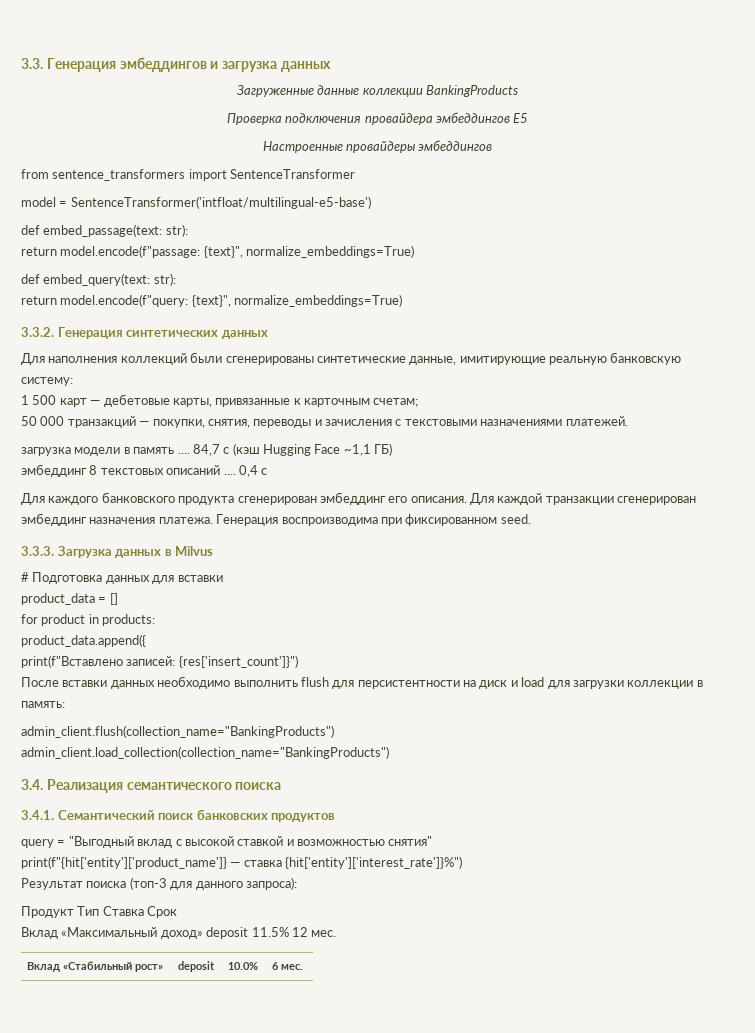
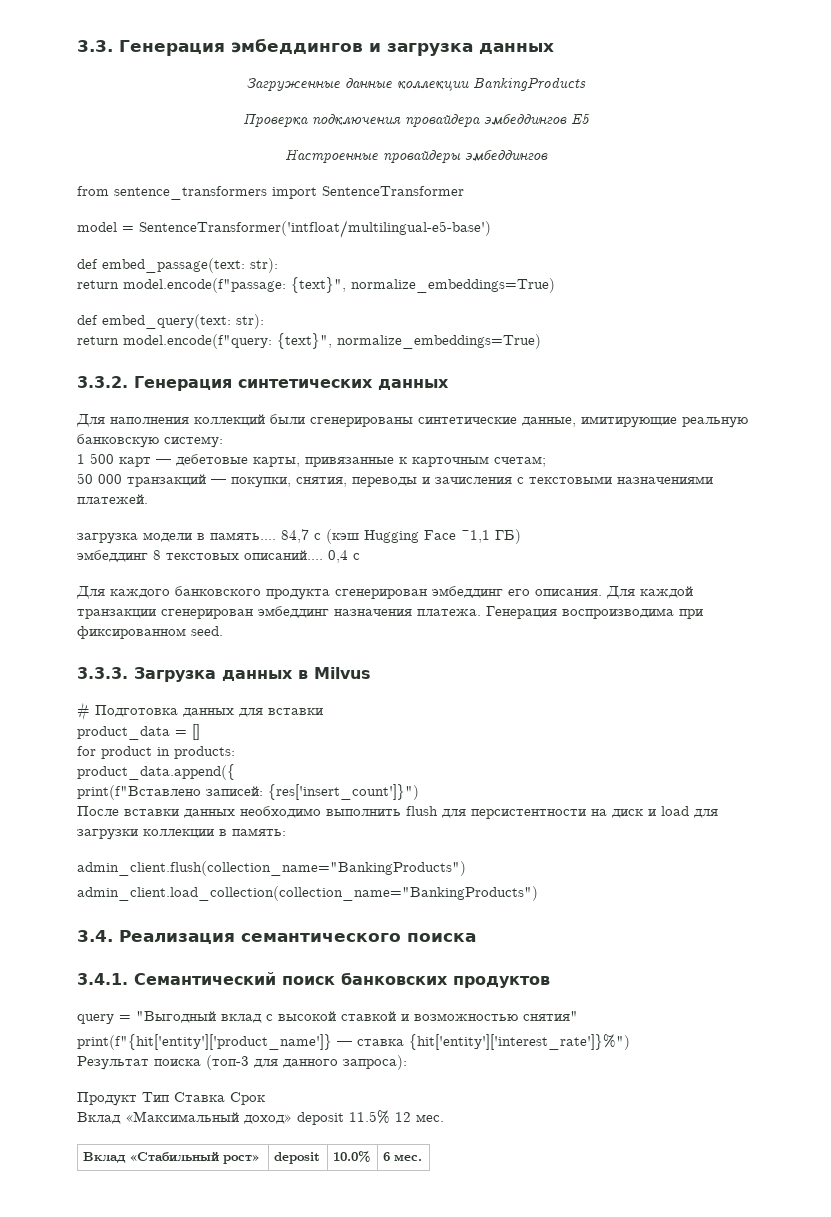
- загрузка модели в память ....
+ загрузка модели в память....
- эмбеддинг 8 текстовых описаний ....
+ эмбеддинг 8 текстовых описаний....

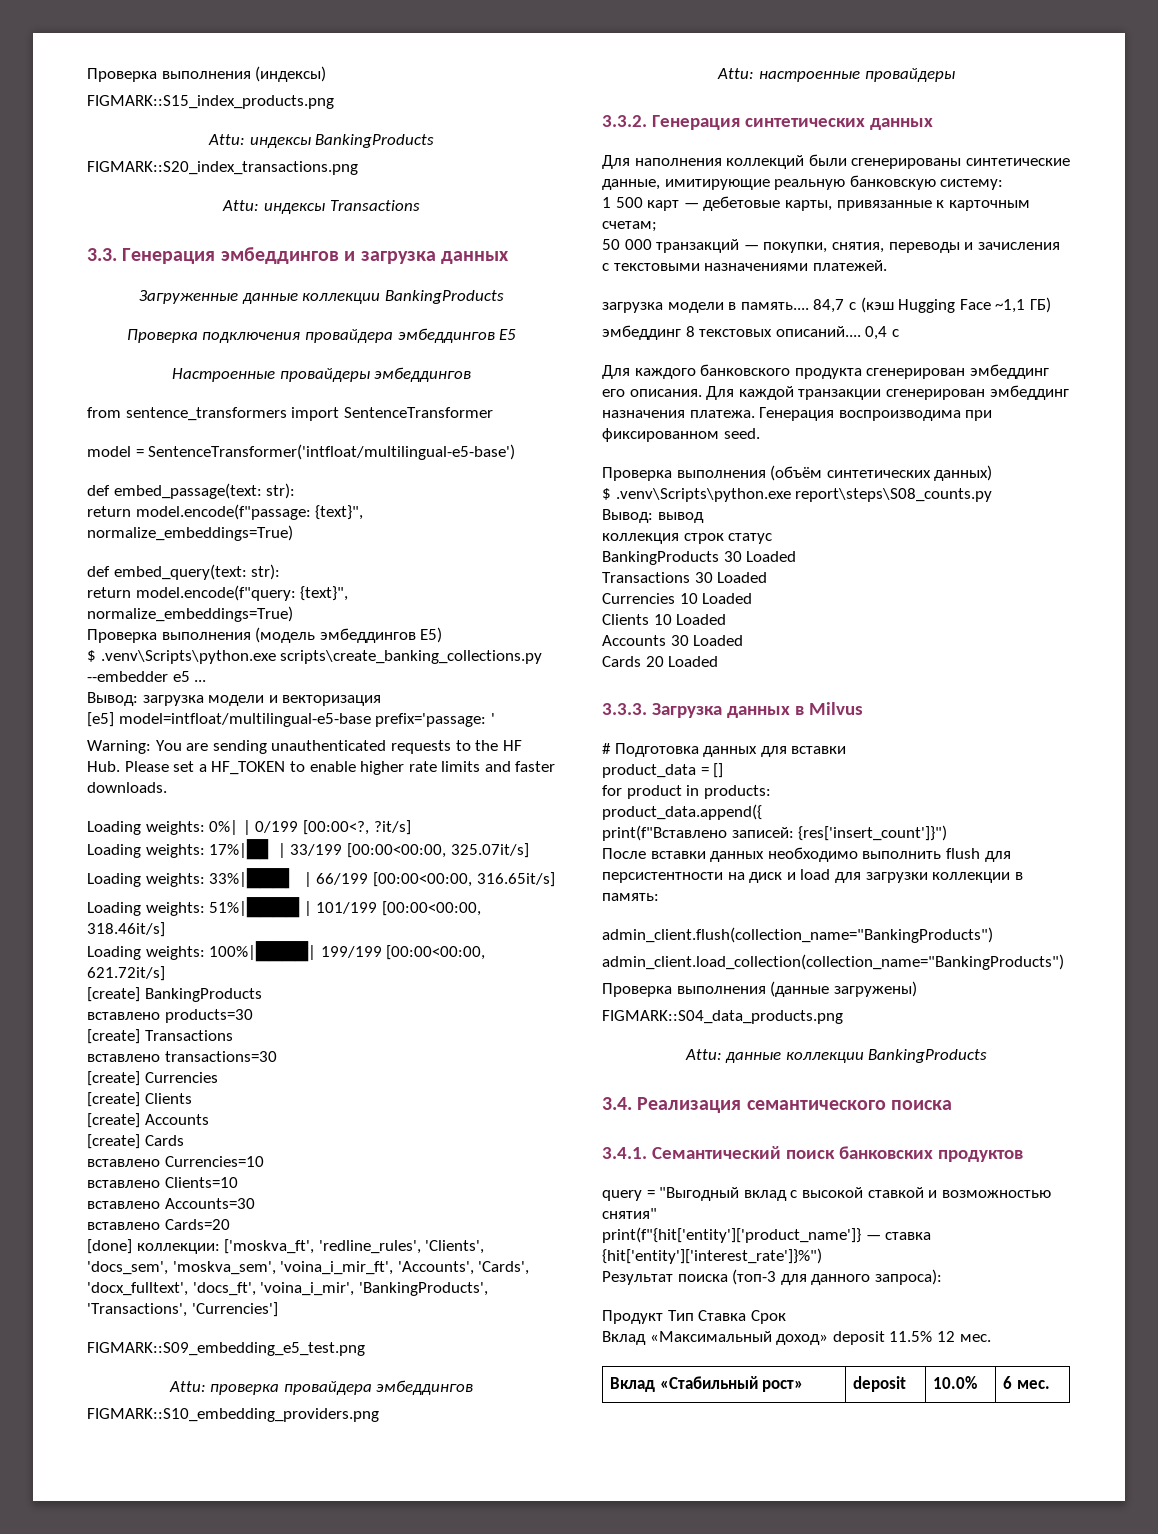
+ Проверка выполнения (индексы)
+ FIGMARK::S15_index_products.png
+ Attu: индексы BankingProducts
+ FIGMARK::S20_index_transactions.png
+ Attu: индексы Transactions
+ Проверка выполнения (модель эмбеддингов E5)
+ $ .venv\Scripts\python.exe scripts\create_banking_collections.py --embedder e5 ...
+ Вывод: загрузка модели и векторизация
+ [e5] model=intfloat/multilingual-e5-base prefix='passage: '
+ Warning: You are sending unauthenticated requests to the HF Hub. Please set a HF_TOKEN to enable higher rate limits and faster downloads.
+ Loading weights: 0%| | 0/199 [00:00<?, ?it/s]
+ Loading weights: 17%|█▋ | 33/199 [00:00<00:00, 325.07it/s]
+ Loading weights: 33%|███▎ | 66/199 [00:00<00:00, 316.65it/s]
+ Loading weights: 51%|████ | 101/199 [00:00<00:00, 318.46it/s]
+ Loading weights: 100%|████| 199/199 [00:00<00:00, 621.72it/s]
+ [create] BankingProducts
+ вставлено products=30
+ [create] Transactions
+ вставлено transactions=30
+ [create] Currencies
+ [create] Clients
+ [create] Accounts
+ [create] Cards
+ вставлено Currencies=10
+ вставлено Clients=10
+ вставлено Accounts=30
+ вставлено Cards=20
+ [done] коллекции: ['moskva_ft', 'redline_rules', 'Clients', 'docs_sem', 'moskva_sem', 'voina_i_mir_ft', 'Accounts', 'Cards', 'docx_fulltext', 'docs_ft', 'voina_i_mir', 'BankingProducts', 'Transactions', 'Currencies']
+ FIGMARK::S09_embedding_e5_test.png
+ Attu: проверка провайдера эмбеддингов
+ FIGMARK::S10_embedding_providers.png
+ Attu: настроенные провайдеры
+ Проверка выполнения (объём синтетических данных)
+ $ .venv\Scripts\python.exe report\steps\S08_counts.py
+ Вывод: вывод
+ коллекция строк статус
+ BankingProducts 30 Loaded
+ Transactions 30 Loaded
+ Currencies 10 Loaded
+ Clients 10 Loaded
+ Accounts 30 Loaded
+ Cards 20 Loaded
+ Проверка выполнения (данные загружены)
+ FIGMARK::S04_data_products.png
+ Attu: данные коллекции BankingProducts

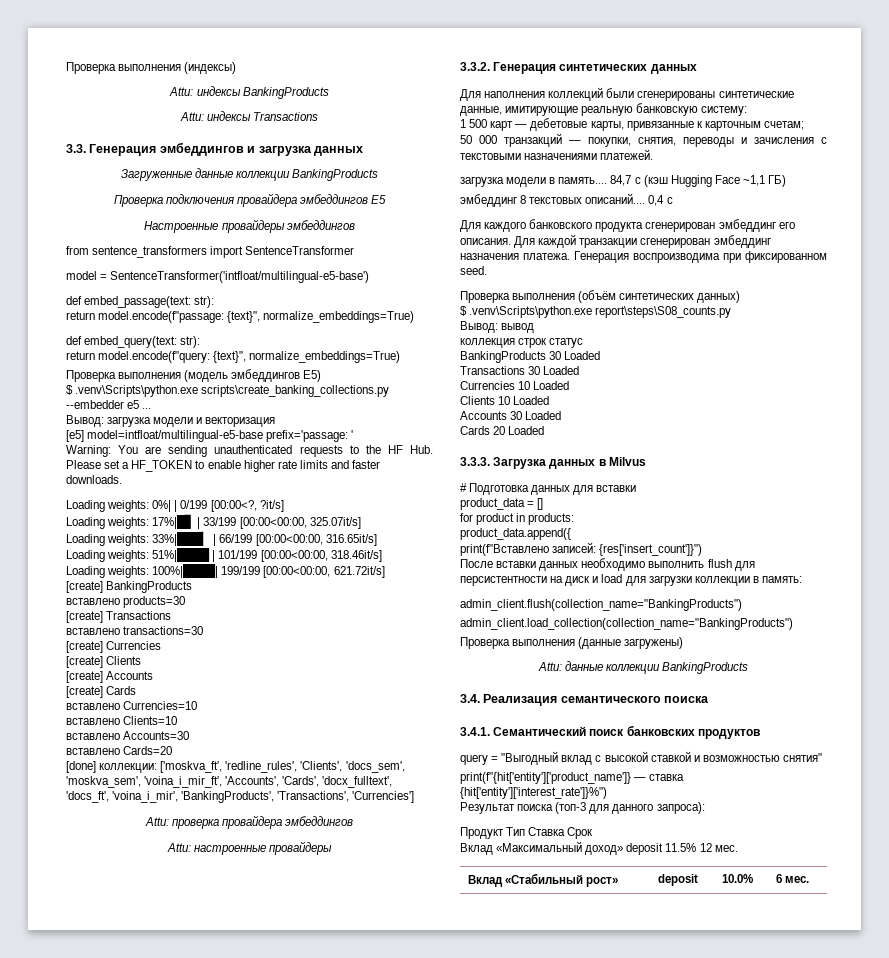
- FIGMARK::S15_index_products.png
- FIGMARK::S20_index_transactions.png
- FIGMARK::S09_embedding_e5_test.png
- FIGMARK::S10_embedding_providers.png
- FIGMARK::S04_data_products.png

